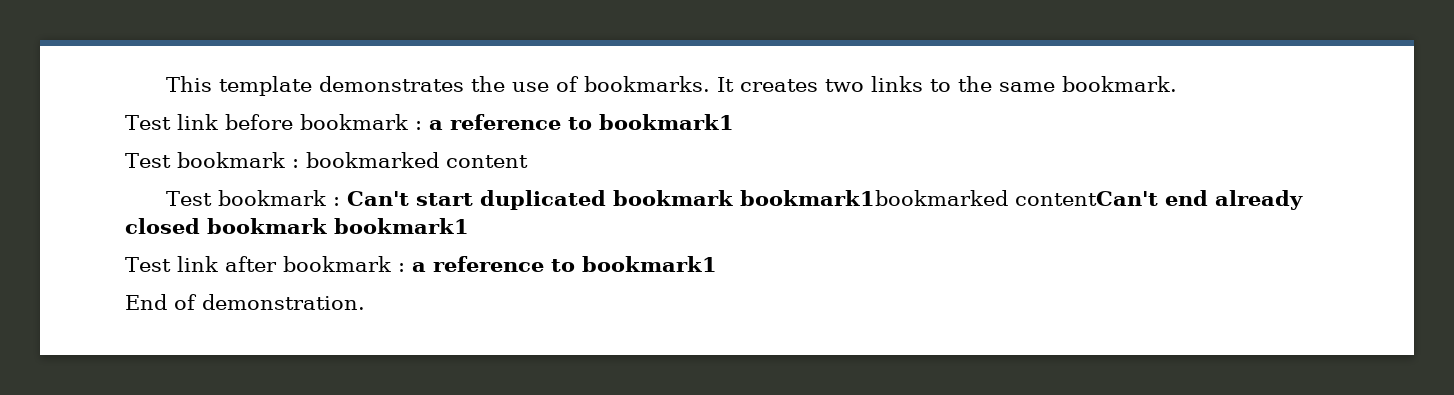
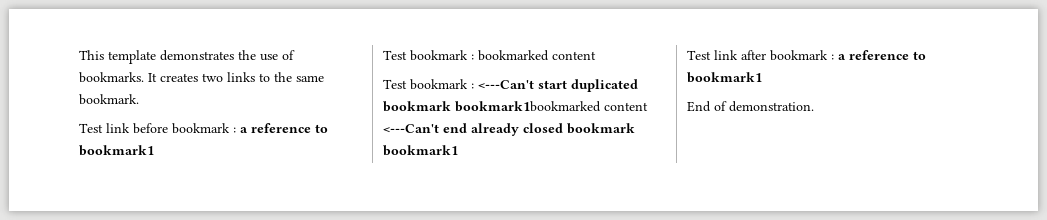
- Test bookmark : Can't start duplicated bookmark bookmark1bookmarked contentCan't end already closed bookmark bookmark1
+ Test bookmark : <---Can't start duplicated bookmark bookmark1bookmarked content <---Can't end already closed bookmark bookmark1

